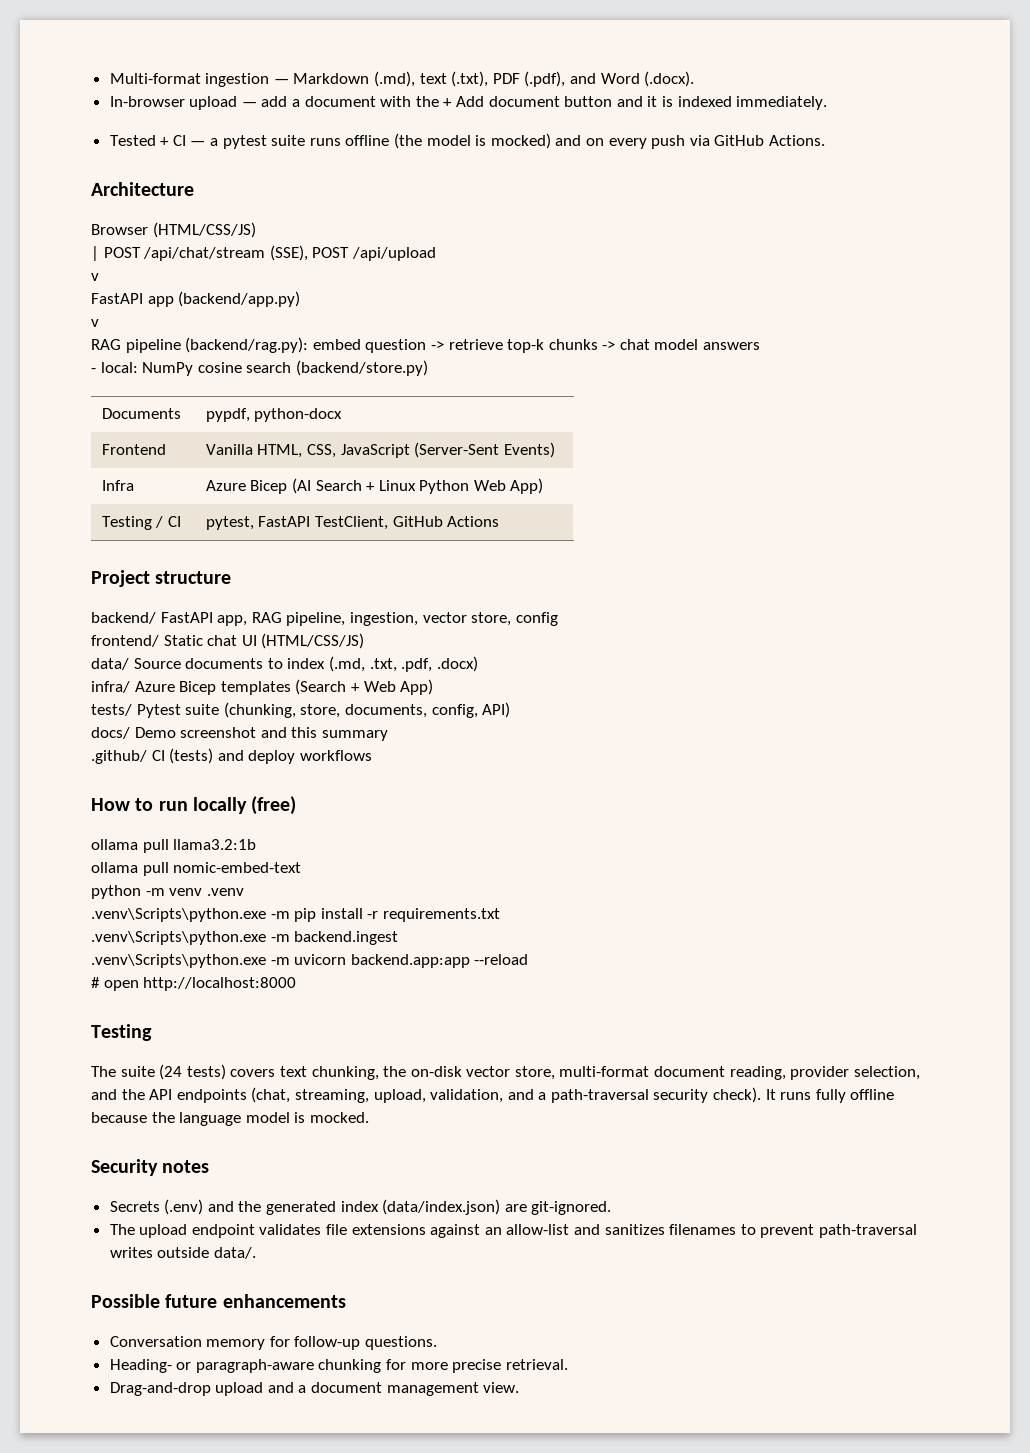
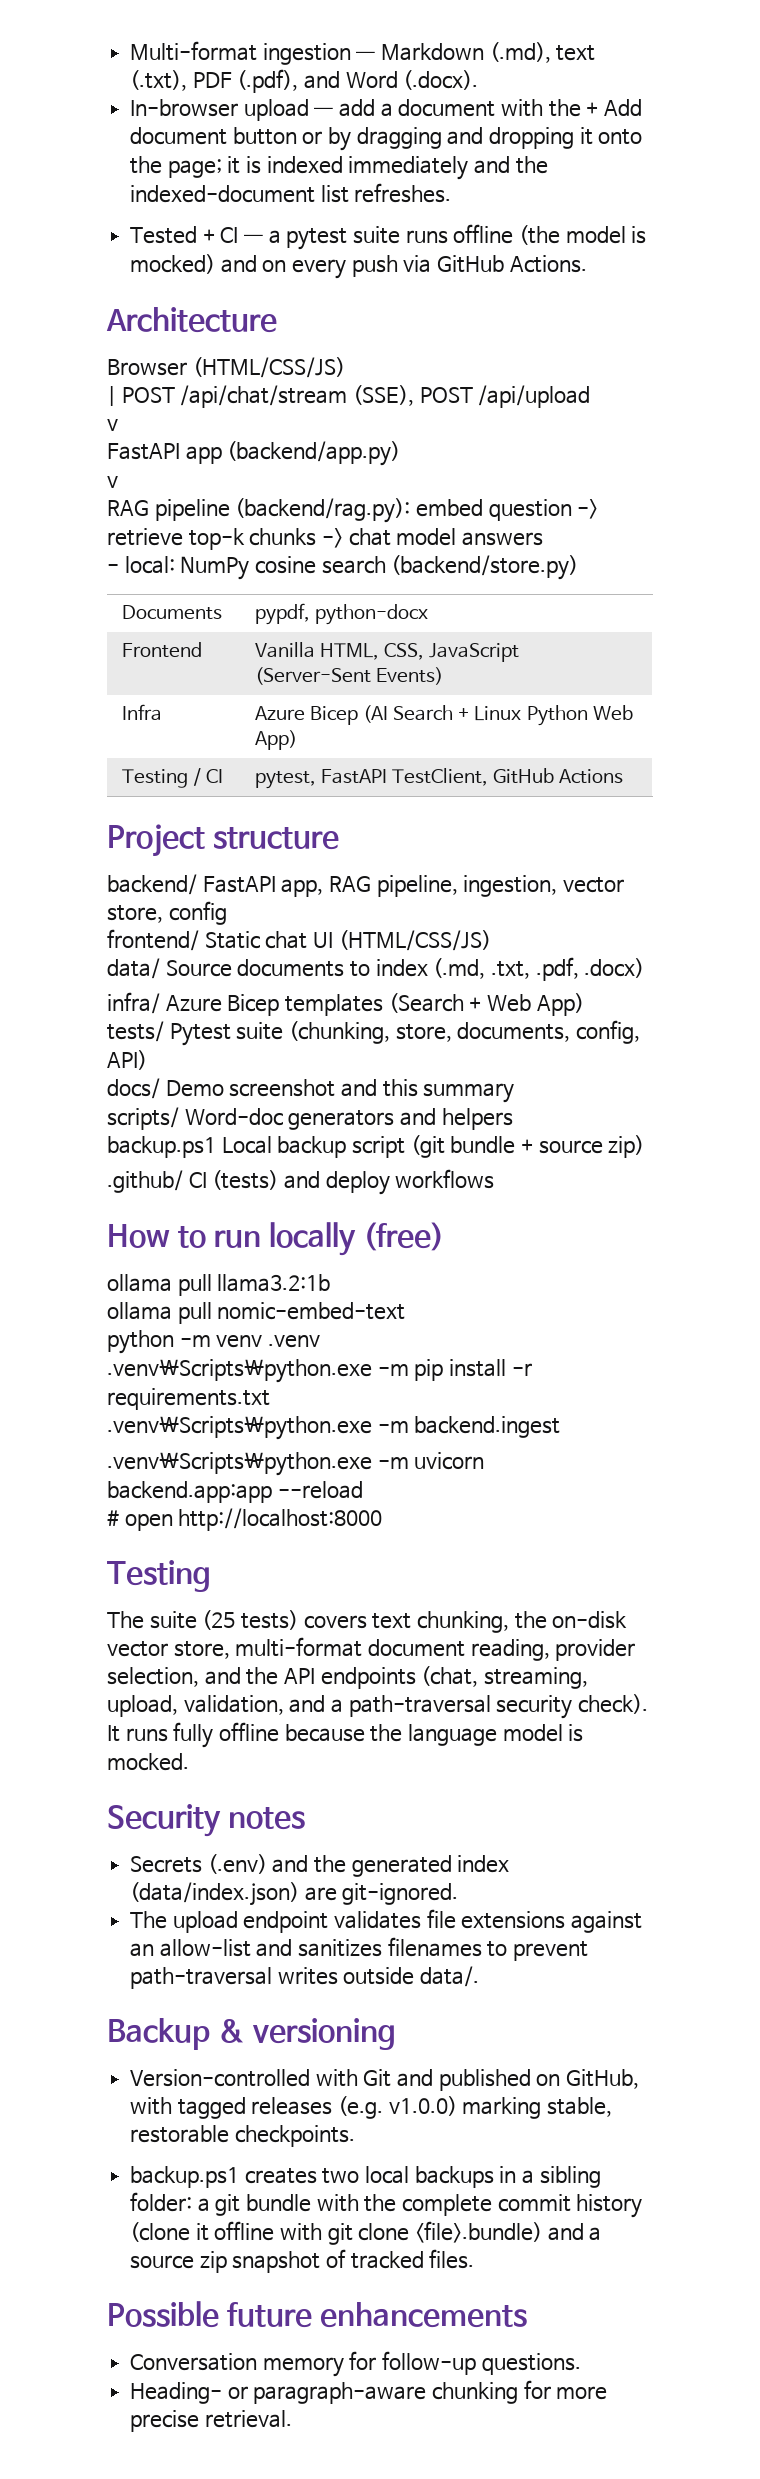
- In-browser upload — add a document with the + Add document button and it is indexed immediately.
+ In-browser upload — add a document with the + Add document button or by dragging and dropping it onto the page; it is indexed immediately and the indexed-document list refreshes.
+ scripts/ Word-doc generators and helpers
+ backup.ps1 Local backup script (git bundle + source zip)
- The suite (24 tests) covers text chunking, the on-disk vector store, multi-format document reading, provider selection, and the API endpoints (chat, streaming, upload, validation, and a path-traversal security check).
+ The suite (25 tests) covers text chunking, the on-disk vector store, multi-format document reading, provider selection, and the API endpoints (chat, streaming, upload, validation, and a path-traversal security check).
+ Backup & versioning
+ Version-controlled with Git and published on GitHub, with tagged releases (e.g. v1.0.0) marking stable, restorable checkpoints.
+ backup.ps1 creates two local backups in a sibling folder: a git bundle with the complete commit history (clone it offline with git clone <file>.bundle) and a source zip snapshot of tracked files.
- Drag-and-drop upload and a document management view.

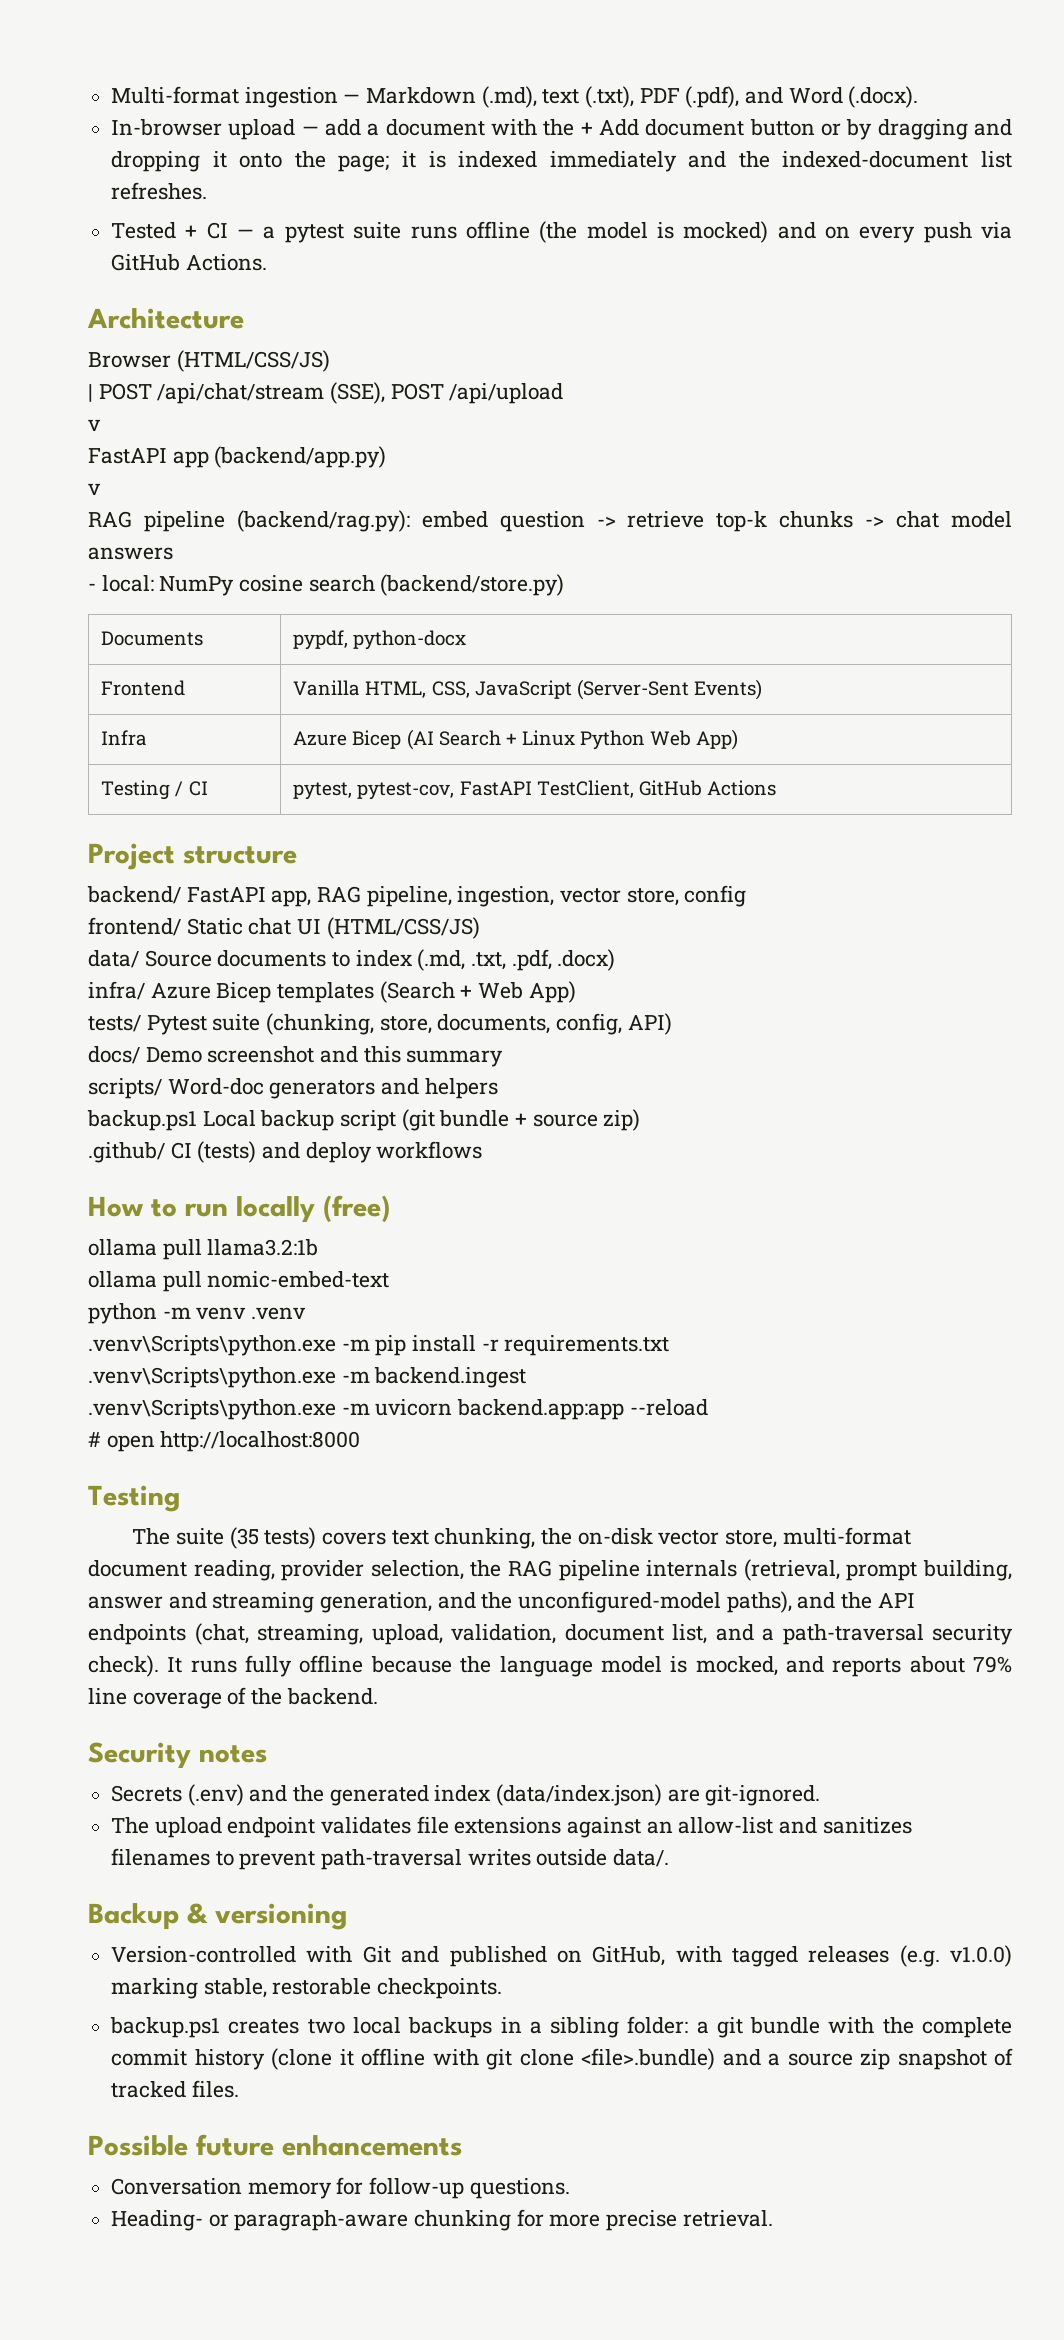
- Testing / CI | pytest, FastAPI TestClient, GitHub Actions
+ Testing / CI | pytest, pytest-cov, FastAPI TestClient, GitHub Actions
- The suite (25 tests) covers text chunking, the on-disk vector store, multi-format document reading, provider selection, and the API endpoints (chat, streaming, upload, validation, and a path-traversal security check).
+ The suite (35 tests) covers text chunking, the on-disk vector store, multi-format document reading, provider selection, the RAG pipeline internals (retrieval, prompt building, answer and streaming generation, and the unconfigured-model paths), and the API endpoints (chat, streaming, upload, validation, document list, and a path-traversal security check).
- It runs fully offline because the language model is mocked.
+ It runs fully offline because the language model is mocked, and reports about 79% line coverage of the backend.

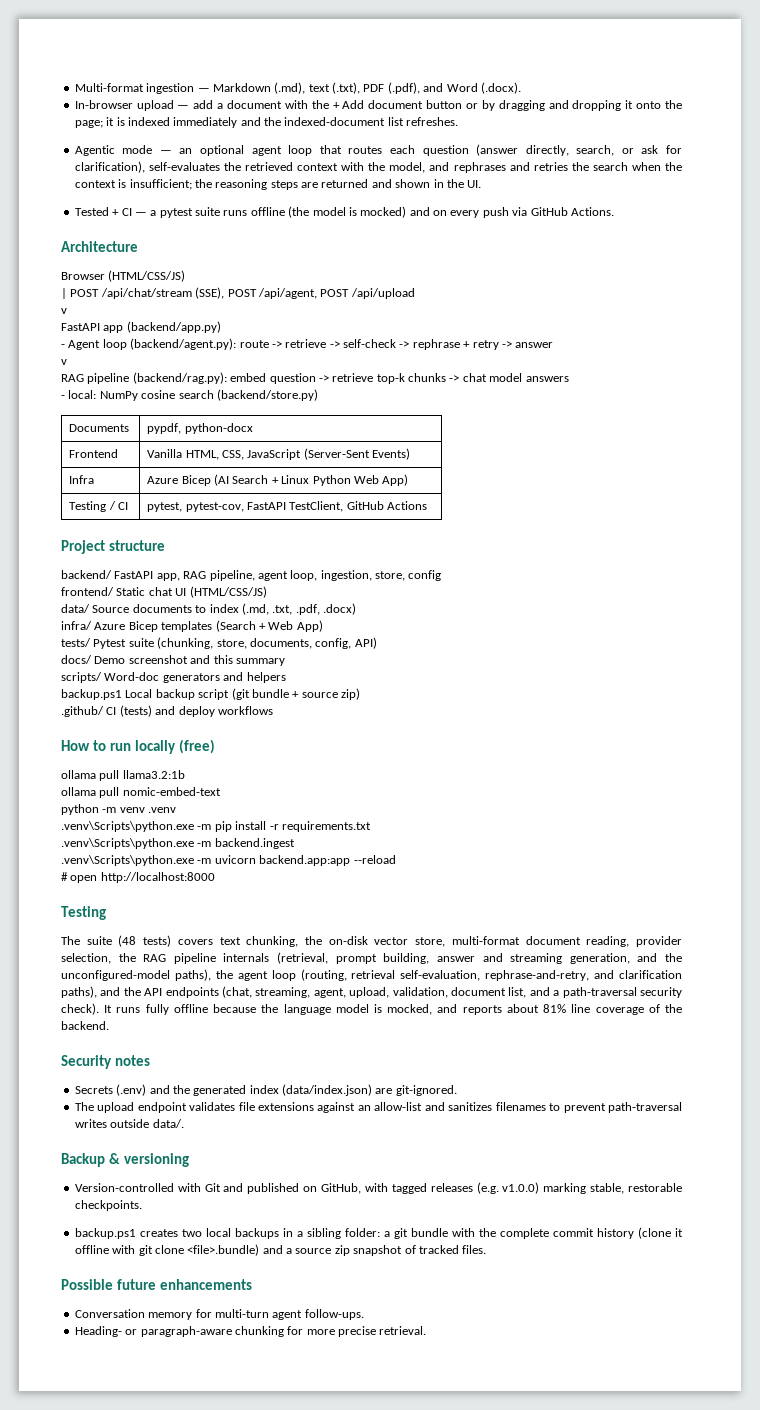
+ Agentic mode — an optional agent loop that routes each question (answer directly, search, or ask for clarification), self-evaluates the retrieved context with the model, and rephrases and retries the search when the context is insufficient; the reasoning steps are returned and shown in the UI.
- | POST /api/chat/stream (SSE), POST /api/upload
+ | POST /api/chat/stream (SSE), POST /api/agent, POST /api/upload
+ - Agent loop (backend/agent.py): route -> retrieve -> self-check -> rephrase + retry -> answer
- backend/ FastAPI app, RAG pipeline, ingestion, vector store, config
+ backend/ FastAPI app, RAG pipeline, agent loop, ingestion, store, config
- The suite (35 tests) covers text chunking, the on-disk vector store, multi-format document reading, provider selection, the RAG pipeline internals (retrieval, prompt building, answer and streaming generation, and the unconfigured-model paths), and the API endpoints (chat, streaming, upload, validation, document list, and a path-traversal security check).
+ The suite (48 tests) covers text chunking, the on-disk vector store, multi-format document reading, provider selection, the RAG pipeline internals (retrieval, prompt building, answer and streaming generation, and the unconfigured-model paths), the agent loop (routing, retrieval self-evaluation, rephrase-and-retry, and clarification paths), and the API endpoints (chat, streaming, agent, upload, validation, document list, and a path-traversal security check).
- It runs fully offline because the language model is mocked, and reports about 79% line coverage of the backend.
+ It runs fully offline because the language model is mocked, and reports about 81% line coverage of the backend.
- Conversation memory for follow-up questions.
+ Conversation memory for multi-turn agent follow-ups.

